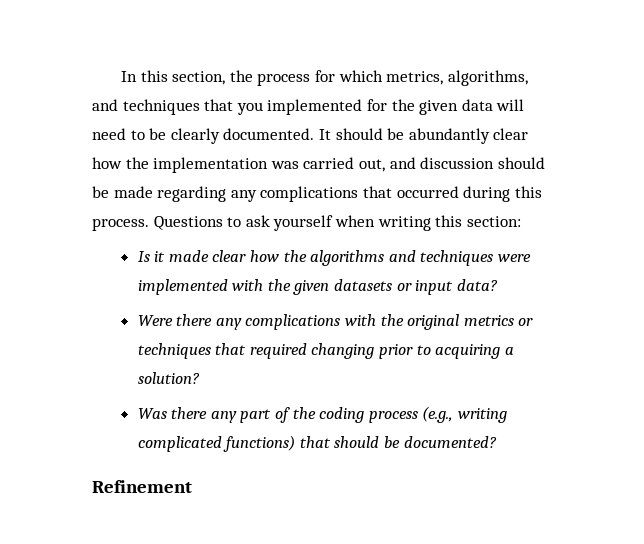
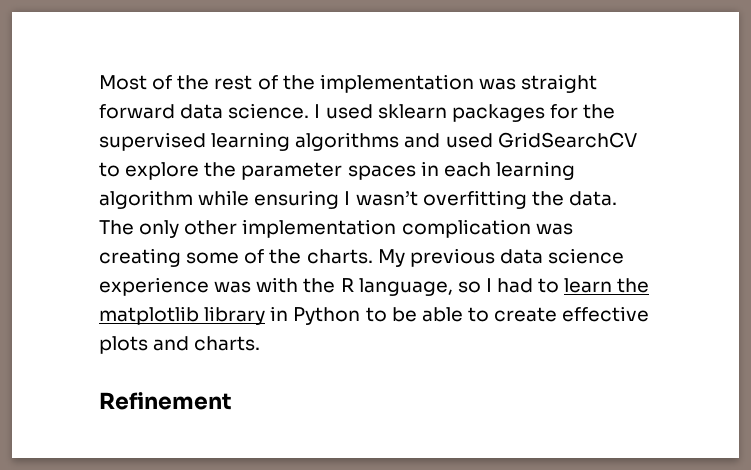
- In this section, the process for which metrics, algorithms, and techniques that you implemented for the given data will need to be clearly documented. It should be abundantly clear how the implementation was carried out, and discussion should be made regarding any complications that occurred during this process. Questions to ask yourself when writing this section:
- Is it made clear how the algorithms and techniques were implemented with the given datasets or input data?
- Were there any complications with the original metrics or techniques that required changing prior to acquiring a solution?
- Was there any part of the coding process (e.g., writing complicated functions) that should be documented?
+ Most of the rest of the implementation was straight forward data science. I used sklearn packages for the supervised learning algorithms and used GridSearchCV to explore the parameter spaces in each learning algorithm while ensuring I wasn’t overfitting the data. The only other implementation complication was creating some of the charts. My previous data science experience was with the R language, so I had to learn the matplotlib library in Python to be able to create effective plots and charts.

